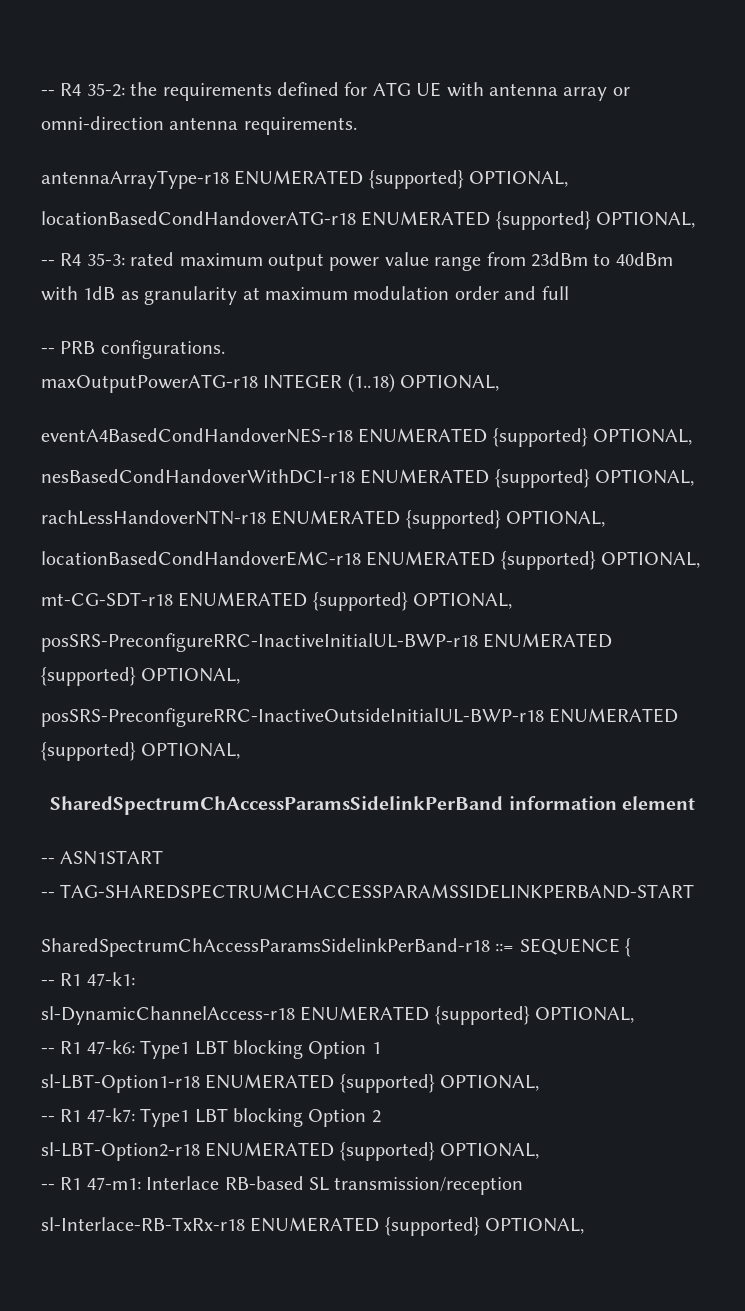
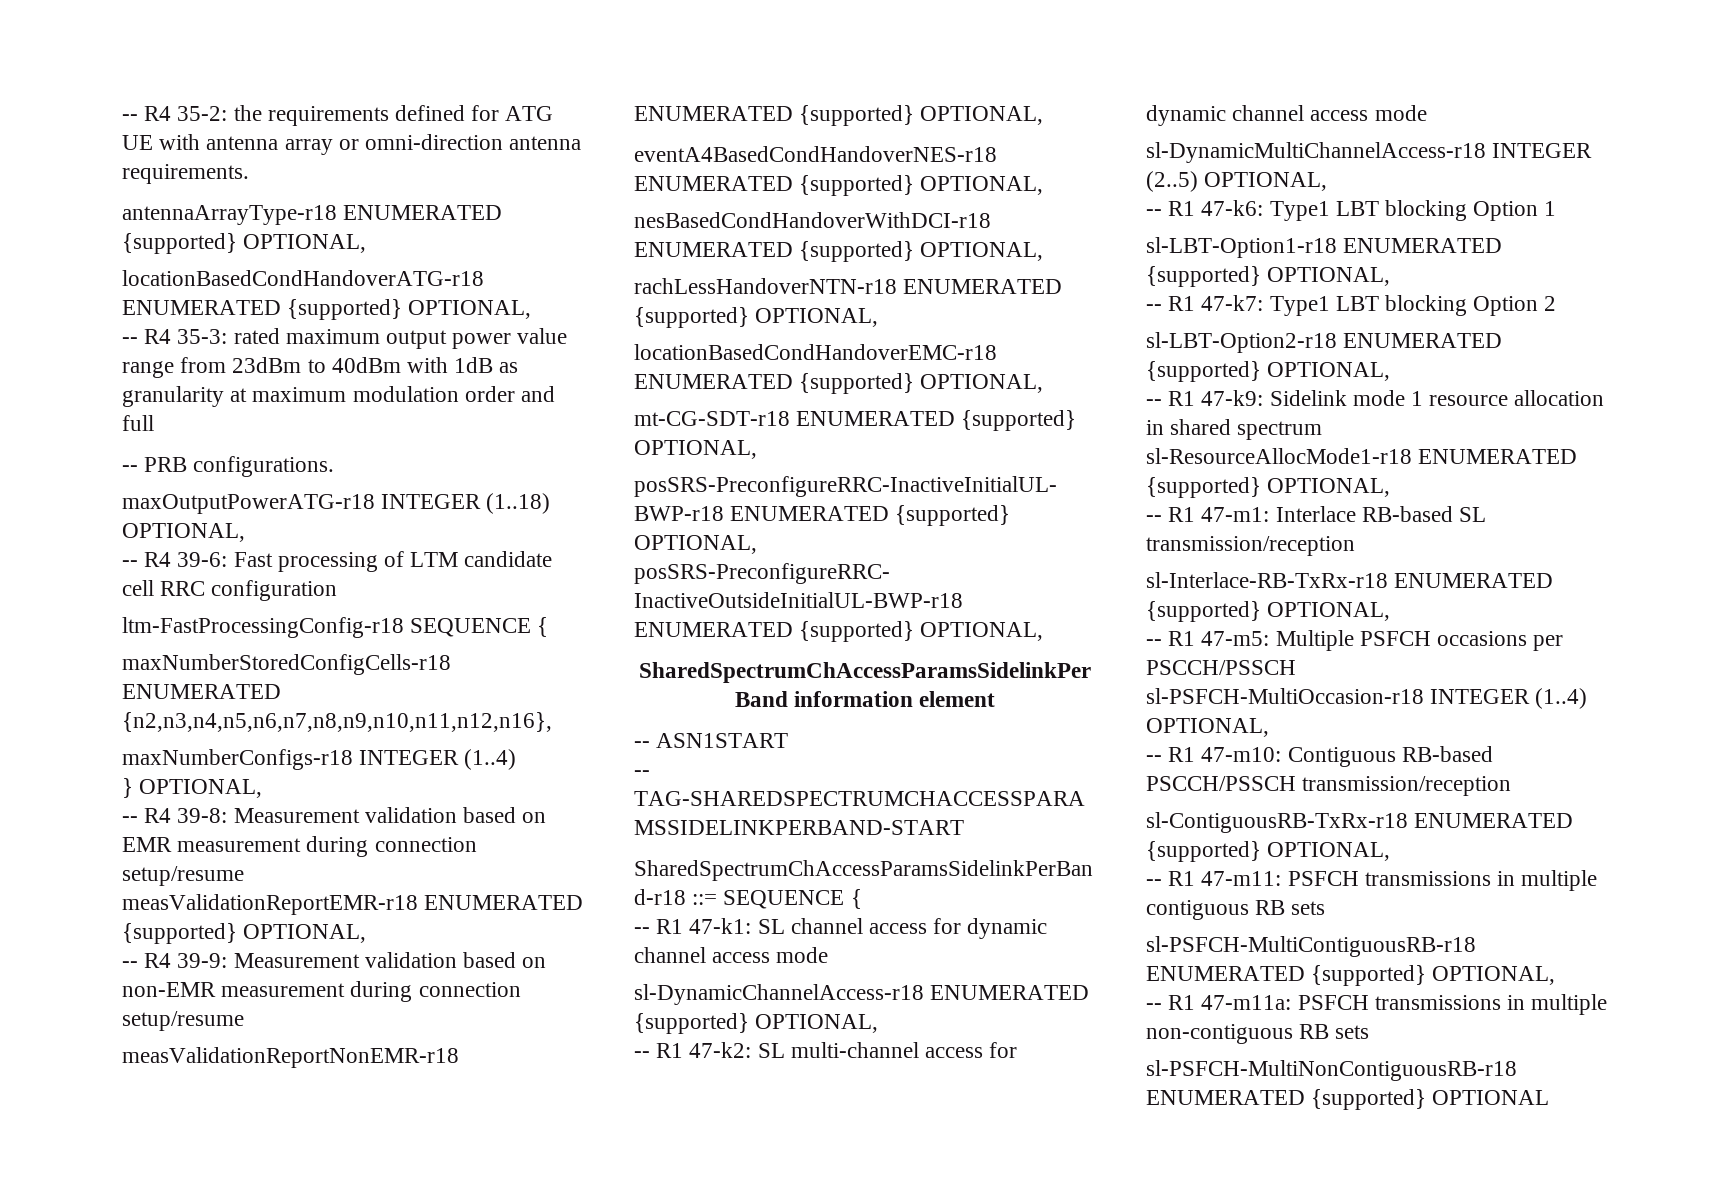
+ -- R4 39-6: Fast processing of LTM candidate cell RRC configuration
+ ltm-FastProcessingConfig-r18 SEQUENCE {
+ maxNumberStoredConfigCells-r18 ENUMERATED {n2,n3,n4,n5,n6,n7,n8,n9,n10,n11,n12,n16},
+ maxNumberConfigs-r18 INTEGER (1..4)
+ } OPTIONAL,
+ -- R4 39-8: Measurement validation based on EMR measurement during connection setup/resume
+ measValidationReportEMR-r18 ENUMERATED {supported} OPTIONAL,
+ -- R4 39-9: Measurement validation based on non-EMR measurement during connection setup/resume
+ measValidationReportNonEMR-r18 ENUMERATED {supported} OPTIONAL,
- -- R1 47-k1:
+ -- R1 47-k1: SL channel access for dynamic channel access mode
  sl-DynamicChannelAccess-r18 ENUMERATED {supported} OPTIONAL,
+ -- R1 47-k2: SL multi-channel access for dynamic channel access mode
+ sl-DynamicMultiChannelAccess-r18 INTEGER (2..5) OPTIONAL,
+ -- R1 47-k9: Sidelink mode 1 resource allocation in shared spectrum
+ sl-ResourceAllocMode1-r18 ENUMERATED {supported} OPTIONAL,
+ -- R1 47-m5: Multiple PSFCH occasions per PSCCH/PSSCH
+ sl-PSFCH-MultiOccasion-r18 INTEGER (1..4) OPTIONAL,
+ -- R1 47-m10: Contiguous RB-based PSCCH/PSSCH transmission/reception
+ sl-ContiguousRB-TxRx-r18 ENUMERATED {supported} OPTIONAL,
+ -- R1 47-m11: PSFCH transmissions in multiple contiguous RB sets
+ sl-PSFCH-MultiContiguousRB-r18 ENUMERATED {supported} OPTIONAL,
+ -- R1 47-m11a: PSFCH transmissions in multiple non-contiguous RB sets
+ sl-PSFCH-MultiNonContiguousRB-r18 ENUMERATED {supported} OPTIONAL

